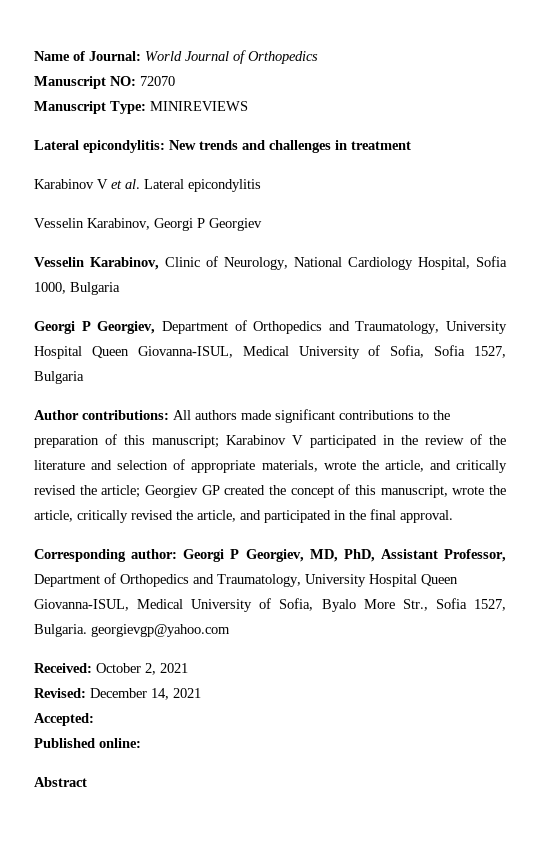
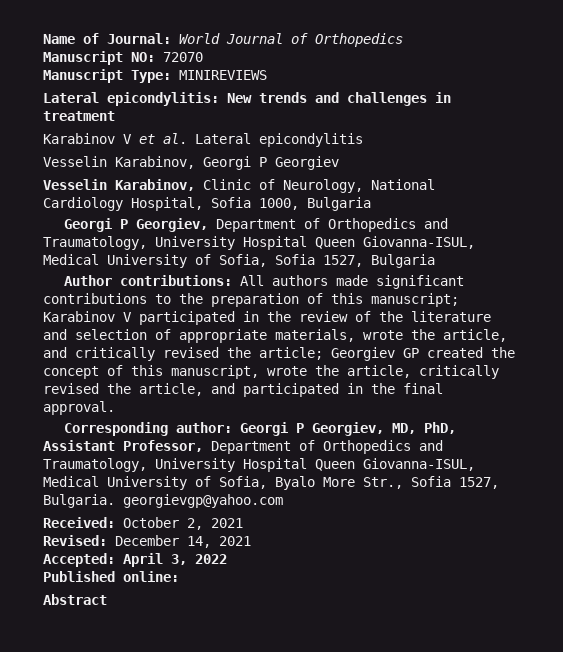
- Accepted:
+ Accepted: April 3, 2022

